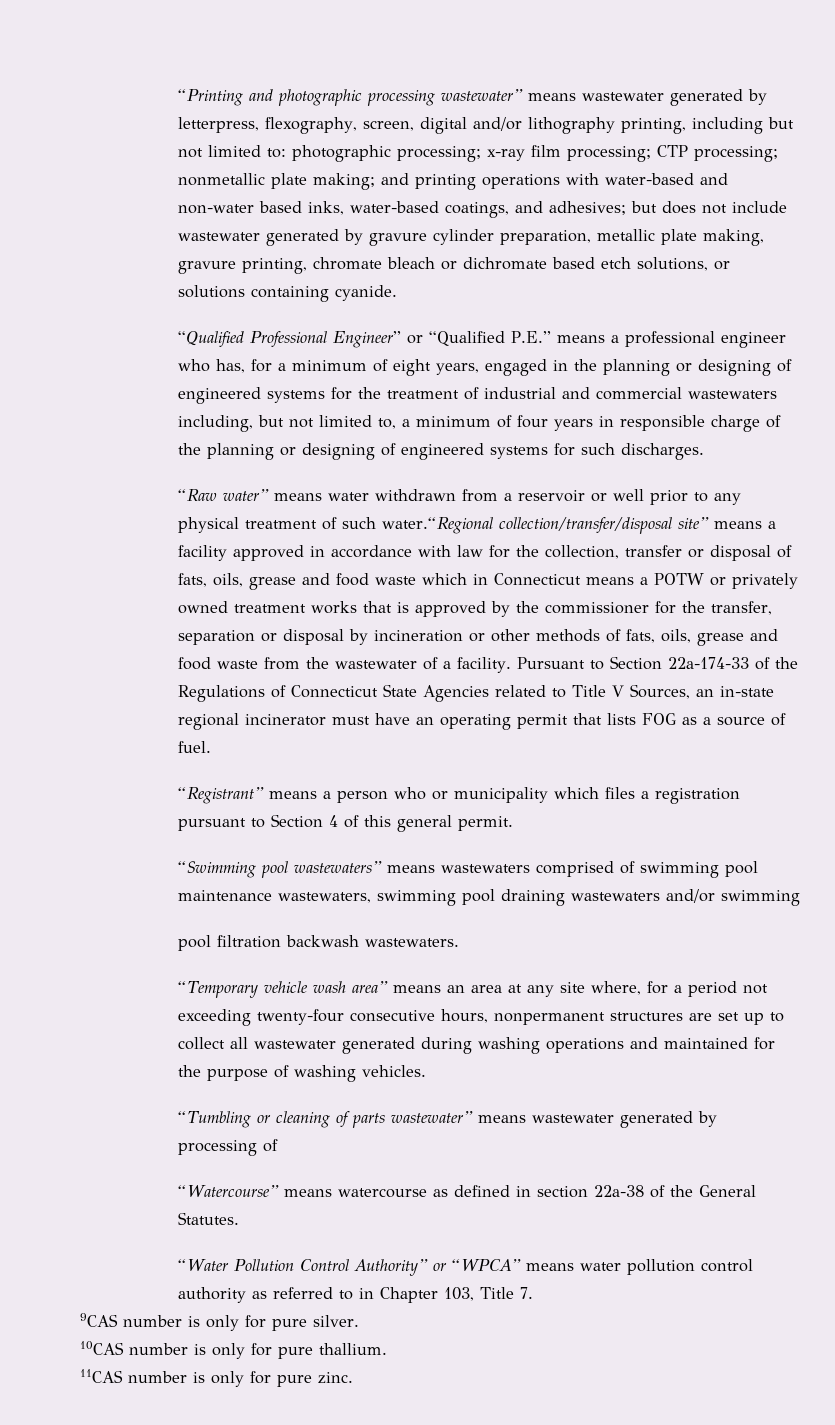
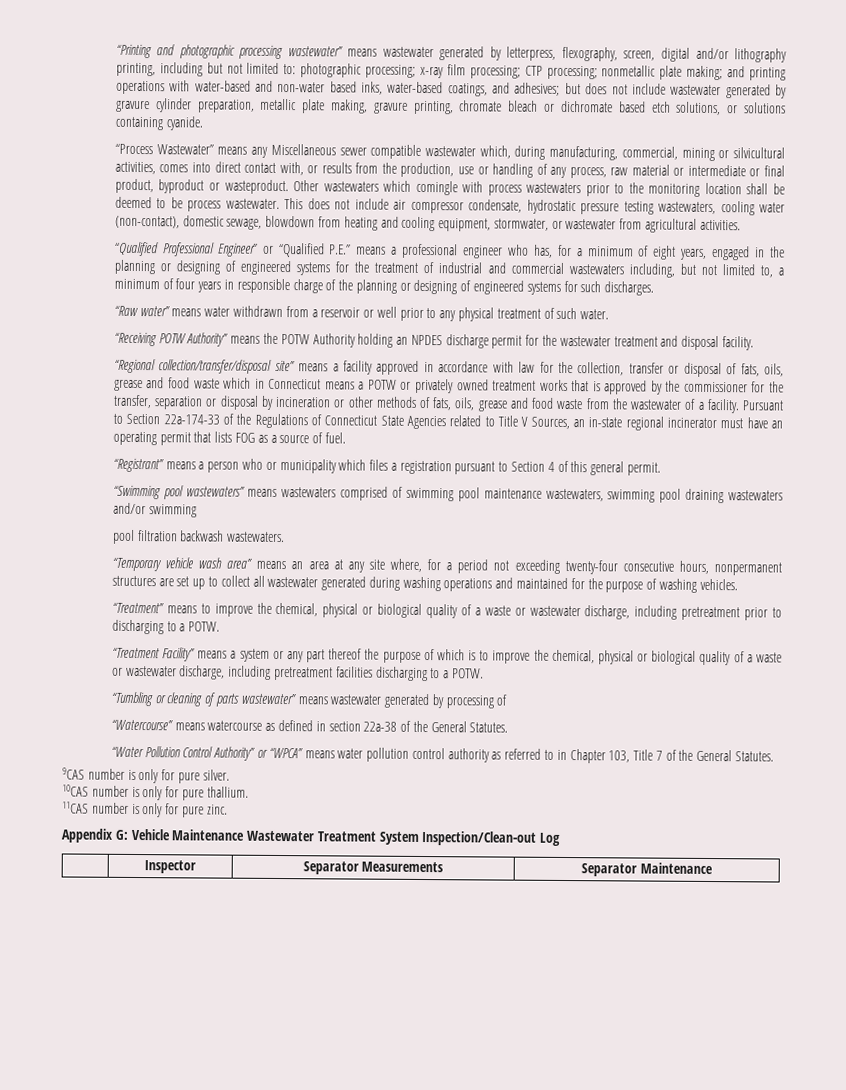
+ “Process Wastewater” means any Miscellaneous sewer compatible wastewater which, during manufacturing, commercial, mining or silvicultural activities, comes into direct contact with, or results from the production, use or handling of any process, raw material or intermediate or final product, byproduct or wasteproduct. Other wastewaters which comingle with process wastewaters prior to the monitoring location shall be deemed to be process wastewater. This does not include air compressor condensate, hydrostatic pressure testing wastewaters, cooling water (non-contact), domestic sewage, blowdown from heating and cooling equipment, stormwater, or wastewater from agricultural activities.
- “Raw water” means water withdrawn from a reservoir or well prior to any physical treatment of such water.“Regional collection/transfer/disposal site” means a facility approved in accordance with law for the collection, transfer or disposal of fats, oils, grease and food waste which in Connecticut means a POTW or privately owned treatment works that is approved by the commissioner for the transfer, separation or disposal by incineration or other methods of fats, oils, grease and food waste from the wastewater of a facility.
+ “Raw water” means water withdrawn from a reservoir or well prior to any physical treatment of such water.
+ “Receiving POTW Authority” means the POTW Authority holding an NPDES discharge permit for the wastewater treatment and disposal facility.
+ “Regional collection/transfer/disposal site” means a facility approved in accordance with law for the collection, transfer or disposal of fats, oils, grease and food waste which in Connecticut means a POTW or privately owned treatment works that is approved by the commissioner for the transfer, separation or disposal by incineration or other methods of fats, oils, grease and food waste from the wastewater of a facility.
+ “Treatment” means to improve the chemical, physical or biological quality of a waste or wastewater discharge, including pretreatment prior to discharging to a POTW.
+ “Treatment Facility” means a system or any part thereof the purpose of which is to improve the chemical, physical or biological quality of a waste or wastewater discharge, including pretreatment facilities discharging to a POTW.
- “Water Pollution Control Authority” or “WPCA” means water pollution control authority as referred to in Chapter 103, Title 7.
+ “Water Pollution Control Authority” or “WPCA” means water pollution control authority as referred to in Chapter 103, Title 7 of the General Statutes.
+ Appendix G: Vehicle Maintenance Wastewater Treatment System Inspection/Clean-out Log
+ | Inspector | Separator Measurements | Separator Maintenance

